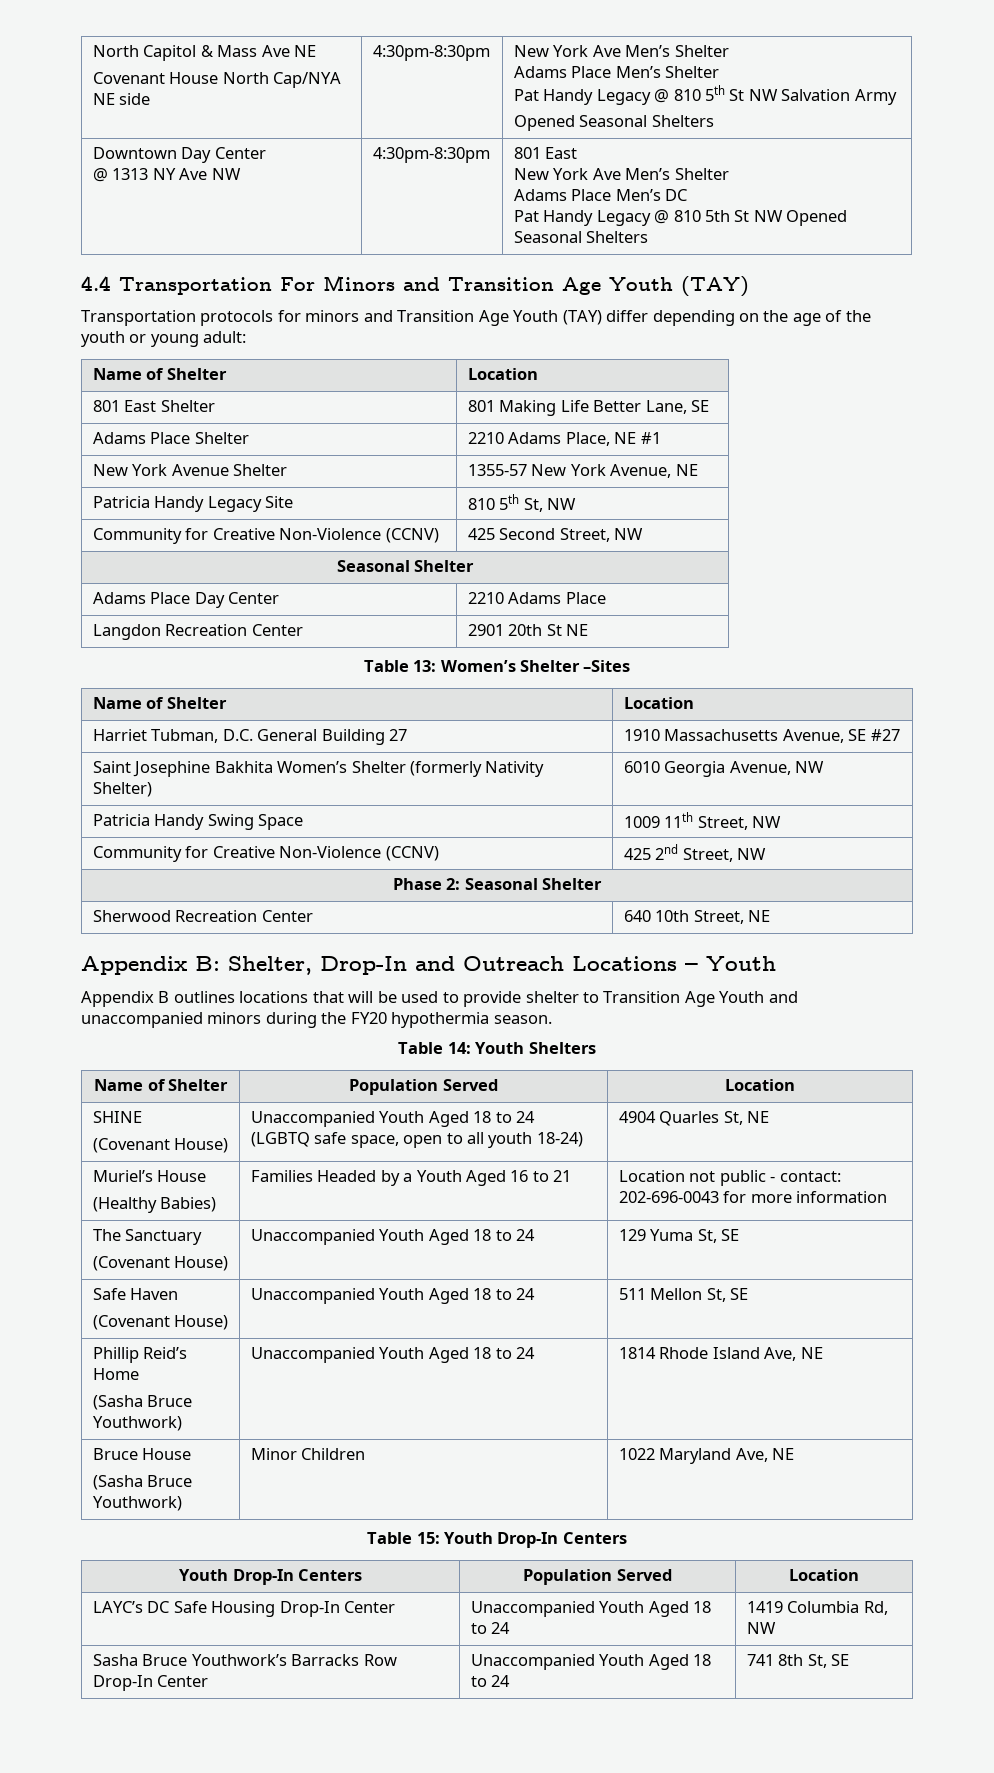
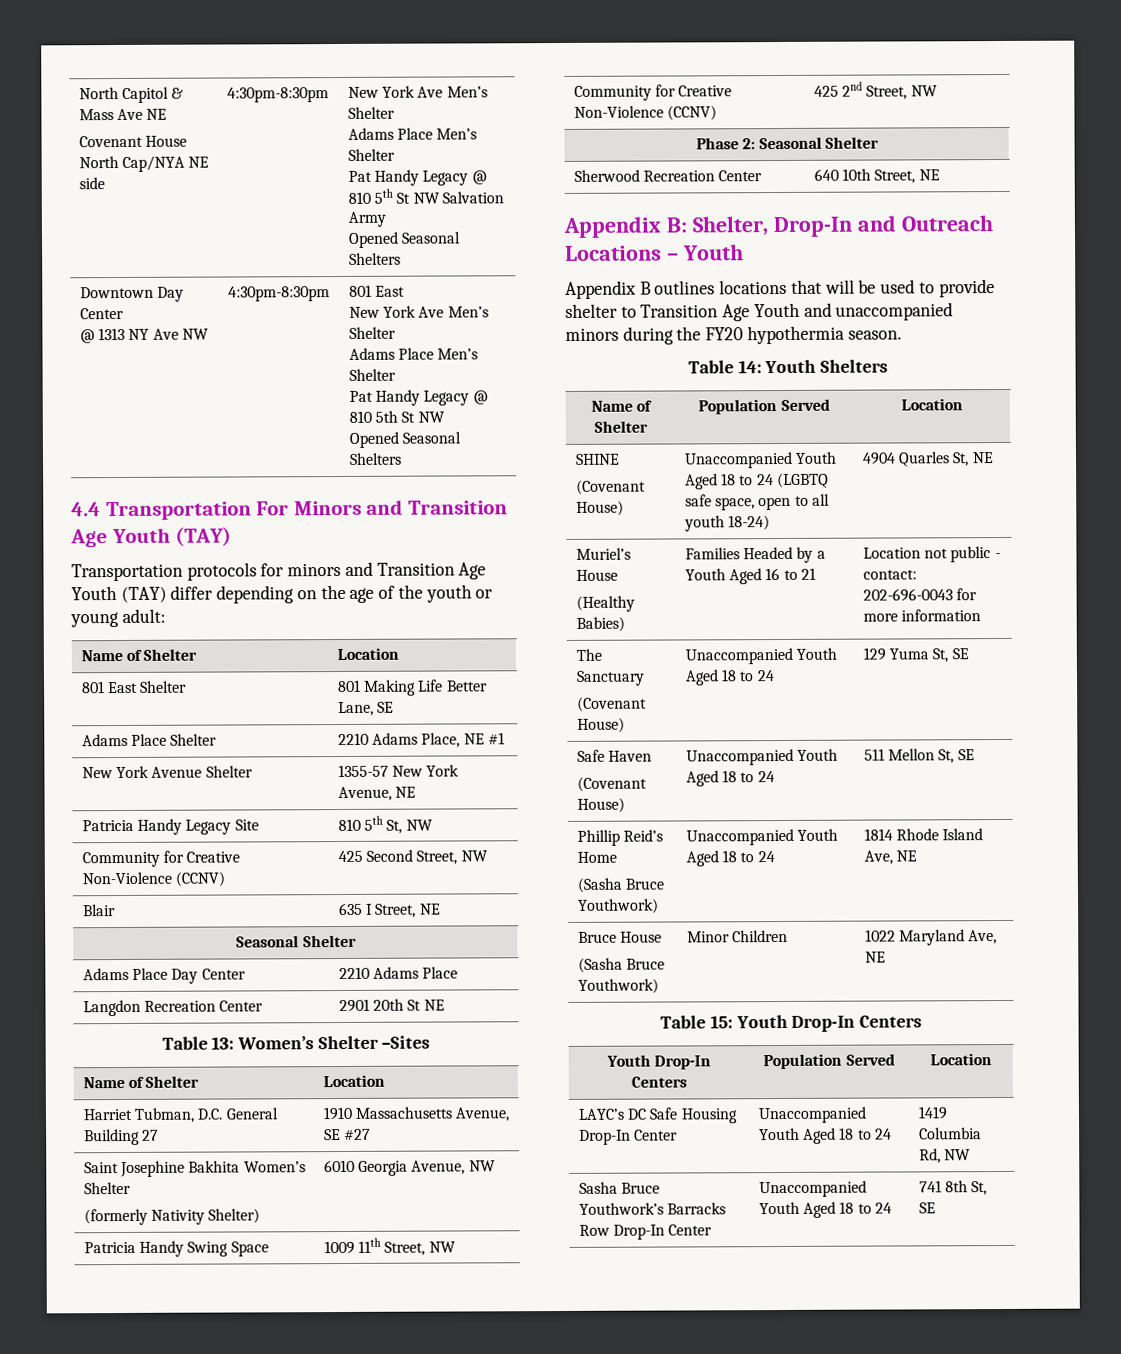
  Downtown Day Center
  @ 1313 NY Ave NW | 4:30pm-8:30pm | 801 East
  New York Ave Men’s Shelter
- Adams Place Men’s DC
- Pat Handy Legacy @ 810 5th St NW Opened Seasonal Shelters
+ Adams Place Men’s Shelter
+ Pat Handy Legacy @ 810 5th St NW
+ Opened Seasonal Shelters
+ Blair | 635 I Street, NE
- Saint Josephine Bakhita Women’s Shelter (formerly Nativity Shelter) | 6010 Georgia Avenue, NW
+ Saint Josephine Bakhita Women’s Shelter
+ (formerly Nativity Shelter) | 6010 Georgia Avenue, NW

